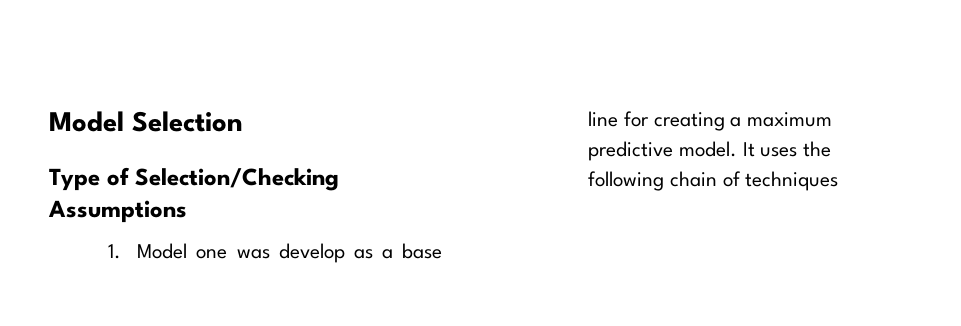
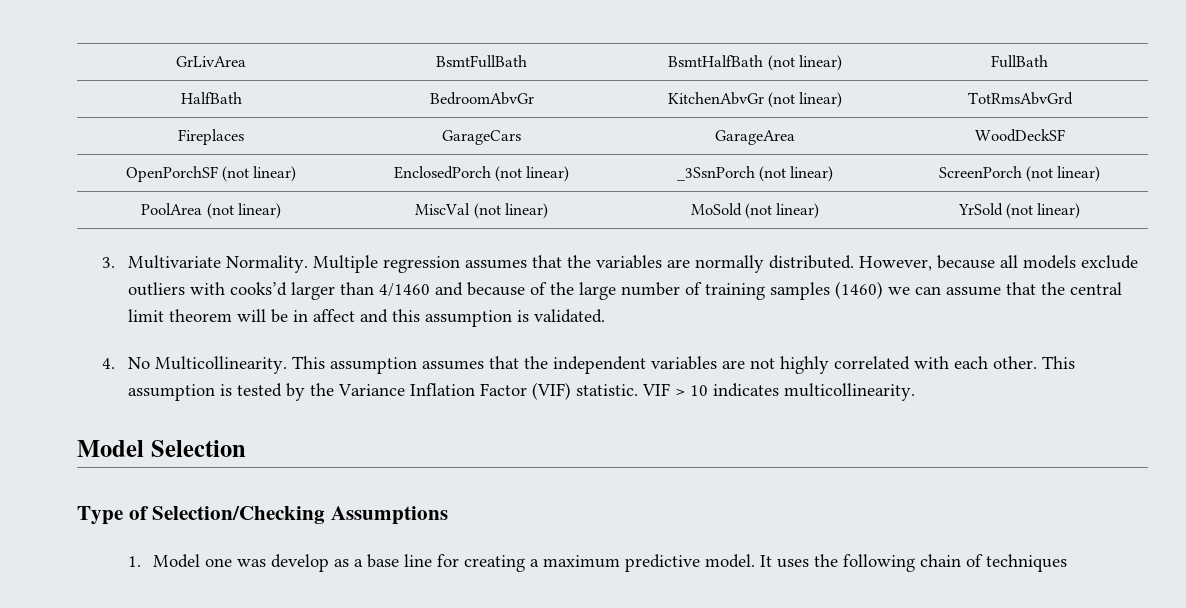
+ GrLivArea | BsmtFullBath | BsmtHalfBath (not linear) | FullBath
+ HalfBath | BedroomAbvGr | KitchenAbvGr (not linear) | TotRmsAbvGrd
+ Fireplaces | GarageCars | GarageArea | WoodDeckSF
+ OpenPorchSF (not linear) | EnclosedPorch (not linear) | _3SsnPorch (not linear) | ScreenPorch (not linear)
+ PoolArea (not linear) | MiscVal (not linear) | MoSold (not linear) | YrSold (not linear)
+ 3. Multivariate Normality. Multiple regression assumes that the variables are normally distributed. However, because all models exclude outliers with cooks’d larger than 4/1460 and because of the large number of training samples (1460) we can assume that the central limit theorem will be in affect and this assumption is validated.
+ 4. No Multicollinearity. This assumption assumes that the independent variables are not highly correlated with each other. This assumption is tested by the Variance Inflation Factor (VIF) statistic. VIF > 10 indicates multicollinearity.

